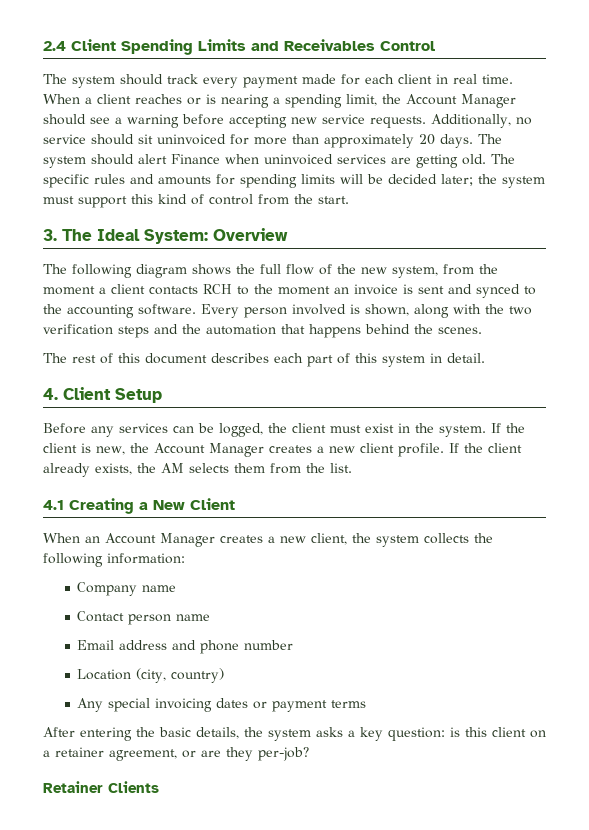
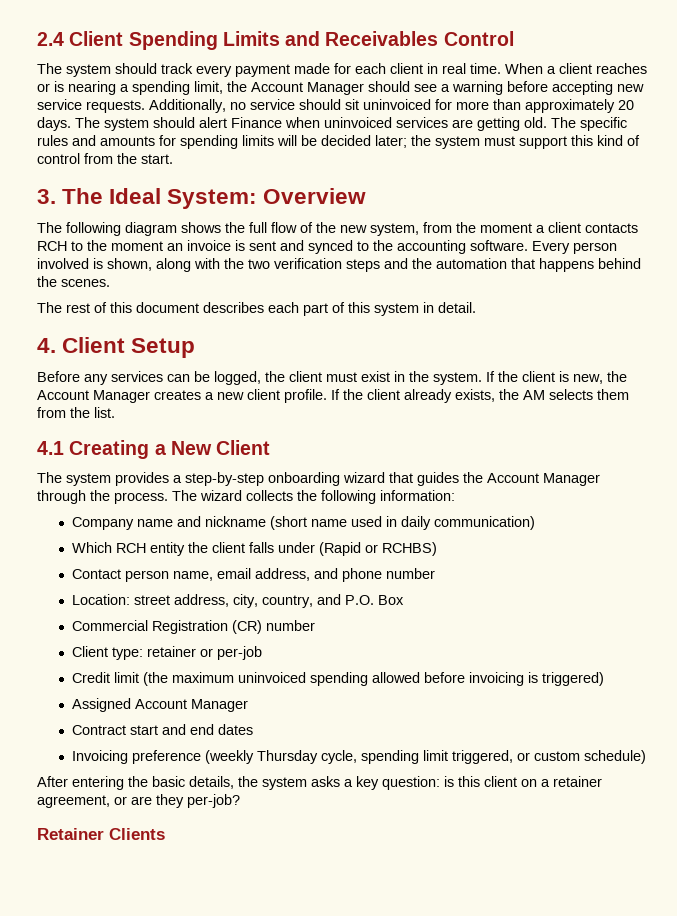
- When an Account Manager creates a new client, the system collects the following information:
+ The system provides a step-by-step onboarding wizard that guides the Account Manager through the process. The wizard collects the following information:
- Company name
+ Company name and nickname (short name used in daily communication)
+ Which RCH entity the client falls under (Rapid or RCHBS)
- Contact person name
- Email address and phone number
+ Contact person name, email address, and phone number
- Location (city, country)
- Any special invoicing dates or payment terms
+ Location: street address, city, country, and P.O. Box
+ Commercial Registration (CR) number
+ Client type: retainer or per-job
+ Credit limit (the maximum uninvoiced spending allowed before invoicing is triggered)
+ Assigned Account Manager
+ Contract start and end dates
+ Invoicing preference (weekly Thursday cycle, spending limit triggered, or custom schedule)

